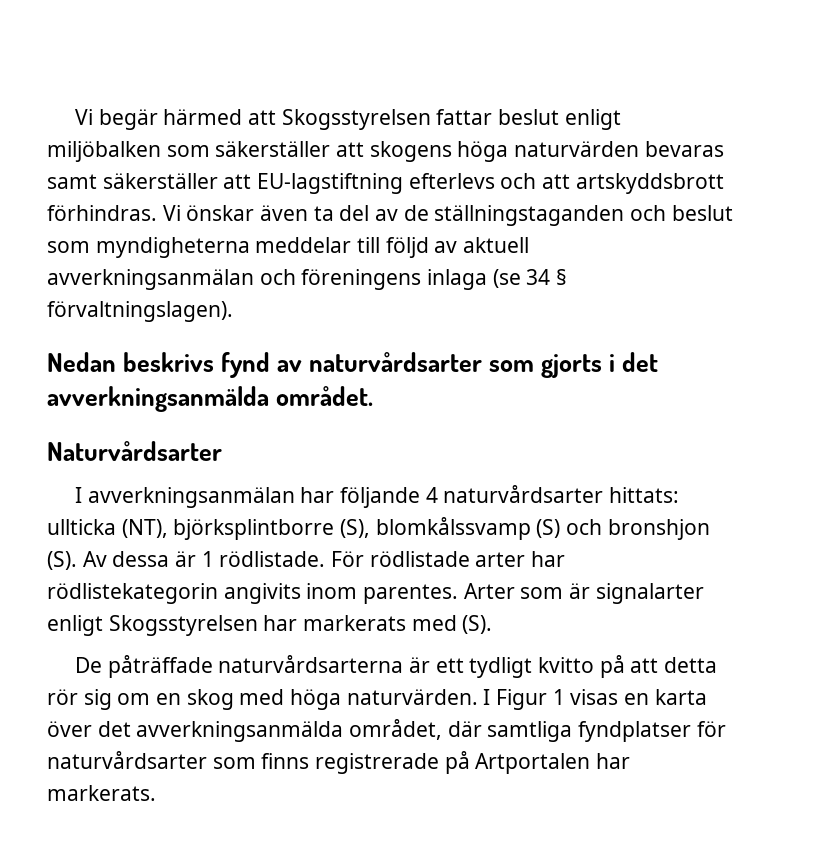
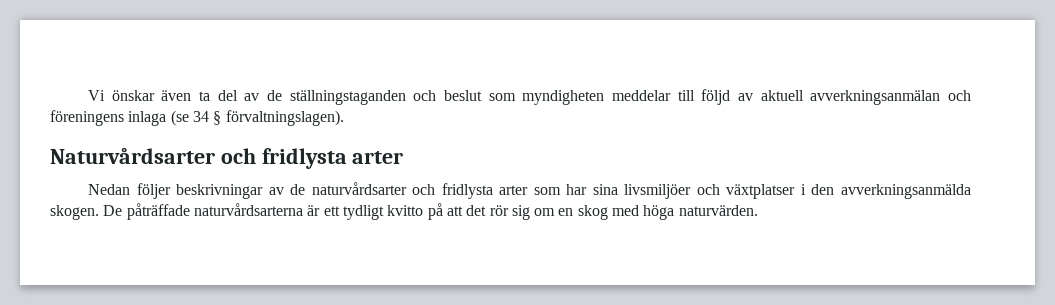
- Vi begär härmed att Skogsstyrelsen fattar beslut enligt miljöbalken som säkerställer att skogens höga naturvärden bevaras samt säkerställer att EU-lagstiftning efterlevs och att artskyddsbrott förhindras. Vi önskar även ta del av de ställningstaganden och beslut som myndigheterna meddelar till följd av aktuell avverkningsanmälan och föreningens inlaga (se 34 § förvaltningslagen).
+ Vi önskar även ta del av de ställningstaganden och beslut som myndigheten meddelar till följd av aktuell avverkningsanmälan och föreningens inlaga (se 34 § förvaltningslagen).
- Nedan beskrivs fynd av naturvårdsarter som gjorts i det avverkningsanmälda området.
- Naturvårdsarter
- I avverkningsanmälan har följande 4 naturvårdsarter hittats: ullticka (NT), björksplintborre (S), blomkålssvamp (S) och bronshjon (S). Av dessa är 1 rödlistade. För rödlistade arter har rödlistekategorin angivits inom parentes. Arter som är signalarter enligt Skogsstyrelsen har markerats med (S).
- De påträffade naturvårdsarterna är ett tydligt kvitto på att detta rör sig om en skog med höga naturvärden. I Figur 1 visas en karta över det avverkningsanmälda området, där samtliga fyndplatser för naturvårdsarter som finns registrerade på Artportalen har markerats.
+ Naturvårdsarter och fridlysta arter
+ Nedan följer beskrivningar av de naturvårdsarter och fridlysta arter som har sina livsmiljöer och växtplatser i den avverkningsanmälda skogen. De påträffade naturvårdsarterna är ett tydligt kvitto på att det rör sig om en skog med höga naturvärden.

